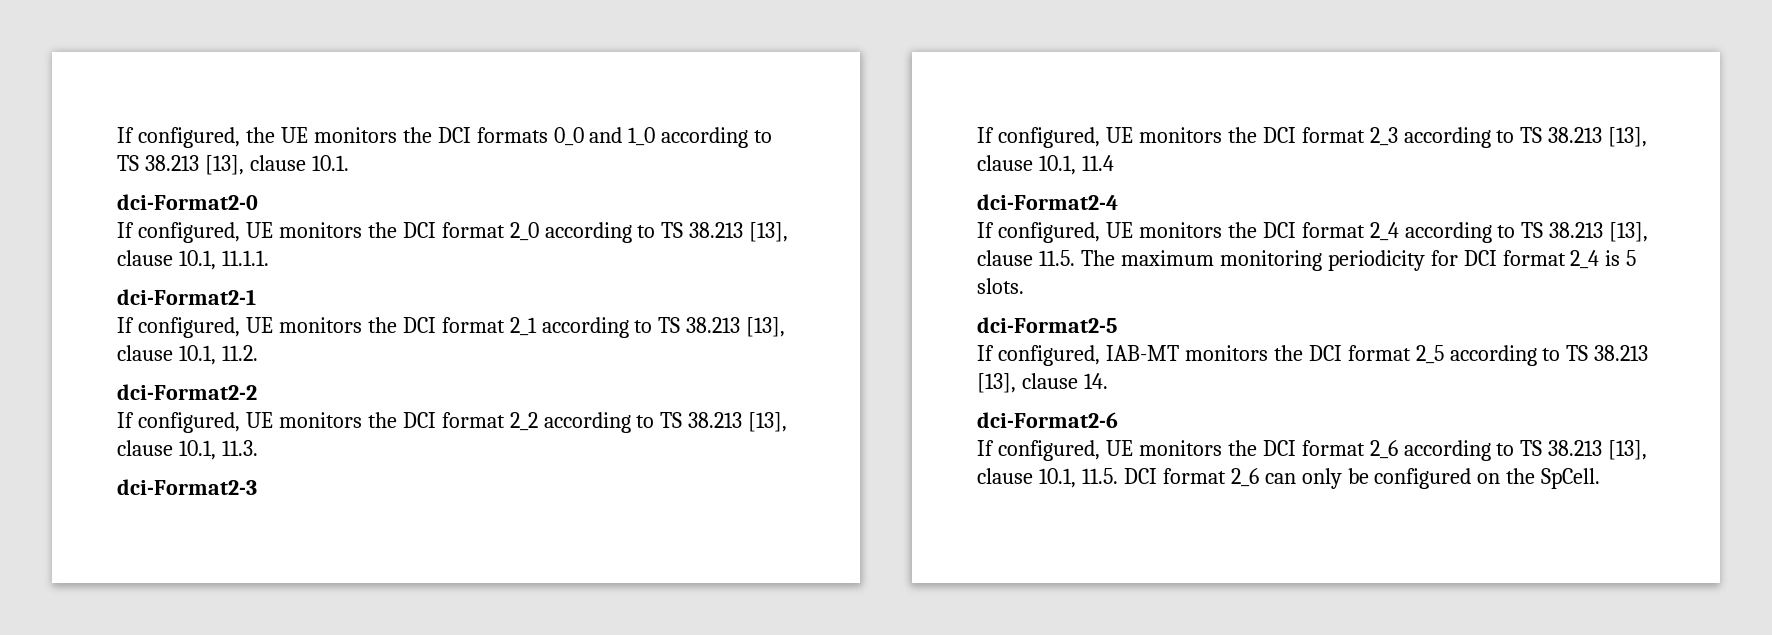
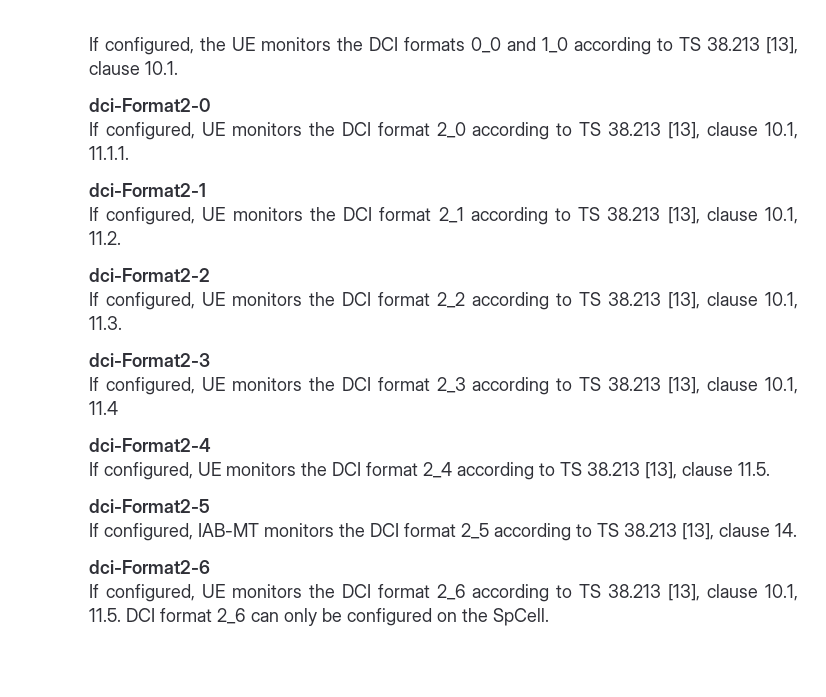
- If configured, UE monitors the DCI format 2_4 according to TS 38.213 [13], clause 11.5. The maximum monitoring periodicity for DCI format 2_4 is 5 slots.
+ If configured, UE monitors the DCI format 2_4 according to TS 38.213 [13], clause 11.5.

